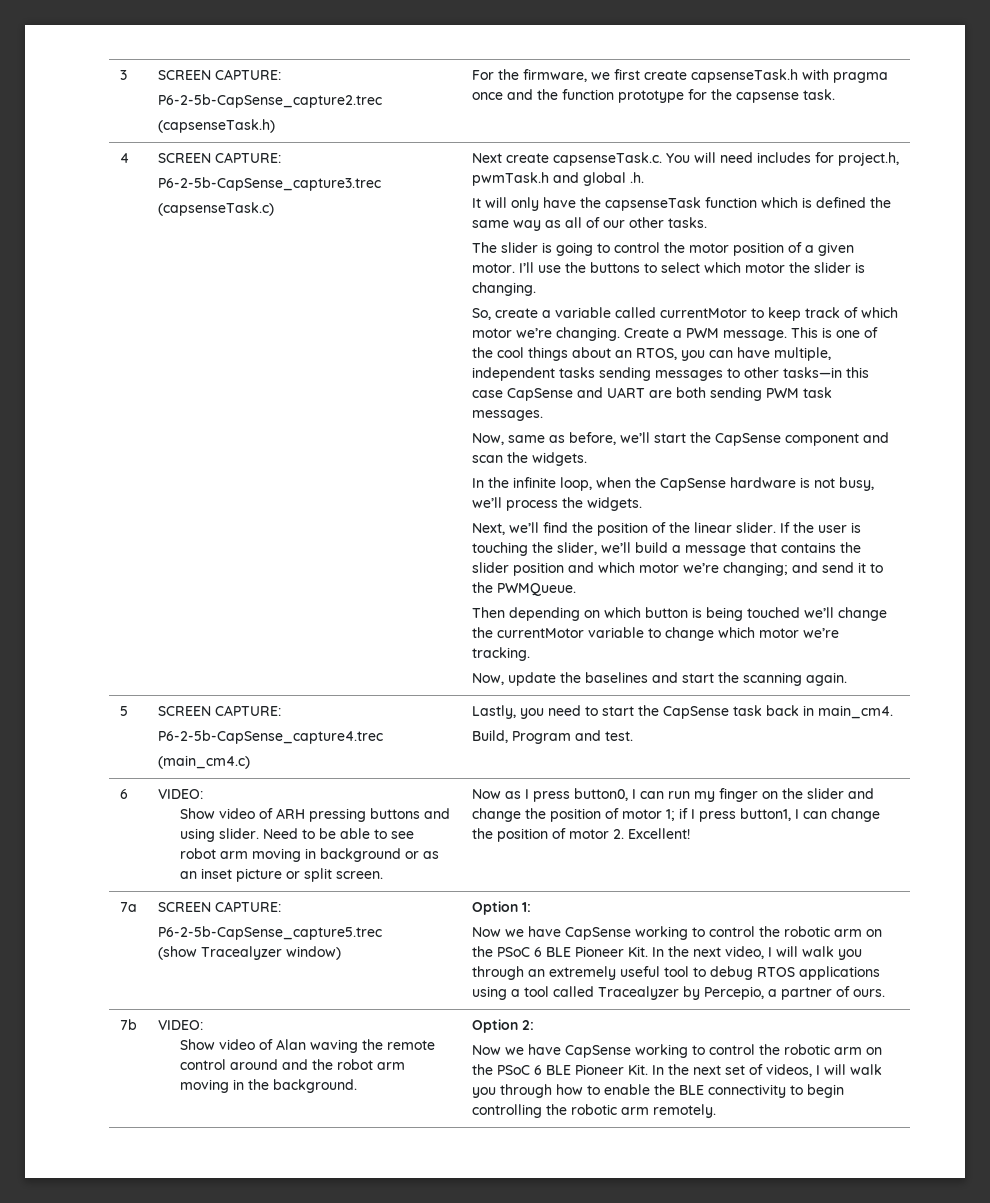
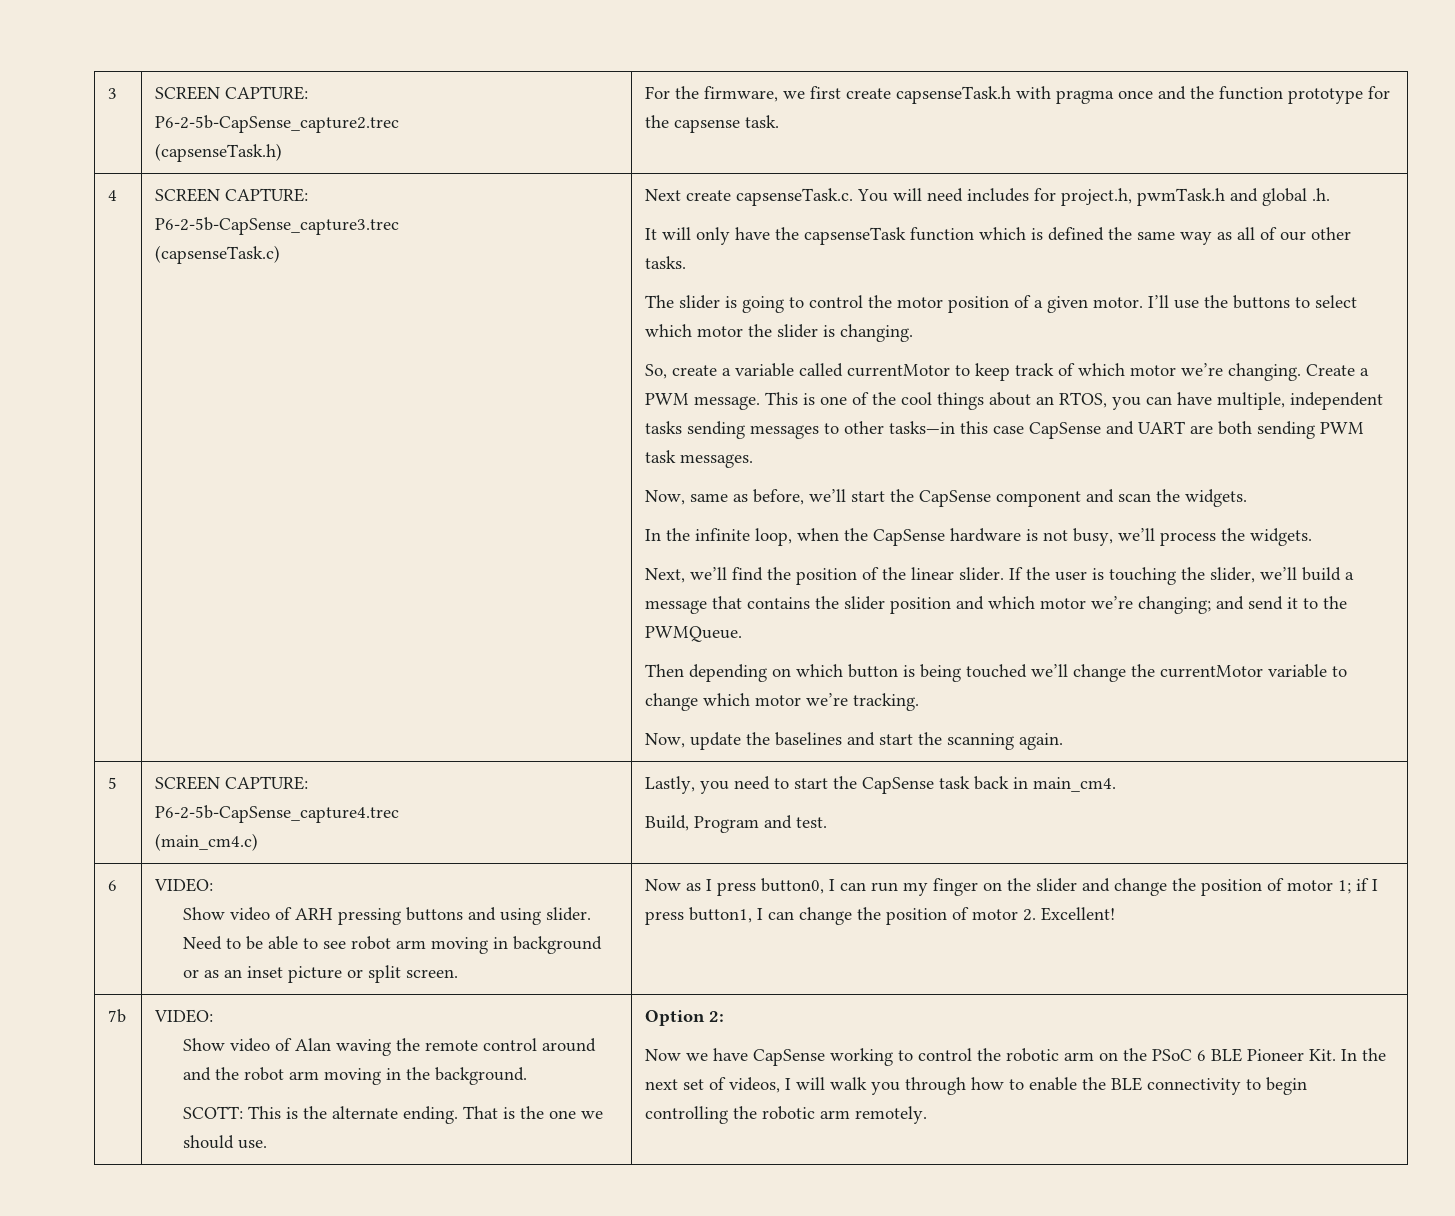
- 7a | SCREEN CAPTURE:
- P6-2-5b-CapSense_capture5.trec
- (show Tracealyzer window) | Option 1:
- Now we have CapSense working to control the robotic arm on the PSoC 6 BLE Pioneer Kit. In the next video, I will walk you through an extremely useful tool to debug RTOS applications using a tool called Tracealyzer by Percepio, a partner of ours.
+ SCOTT: This is the alternate ending. That is the one we should use.

